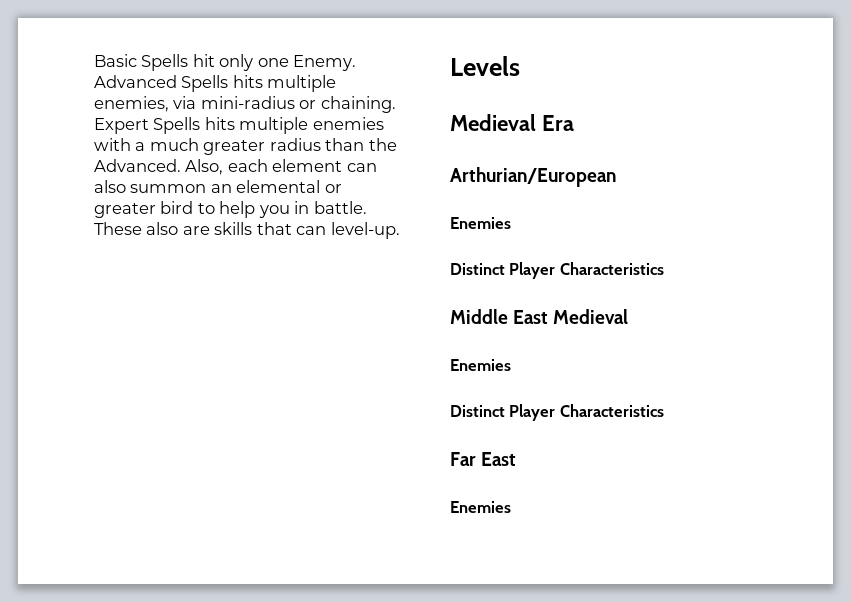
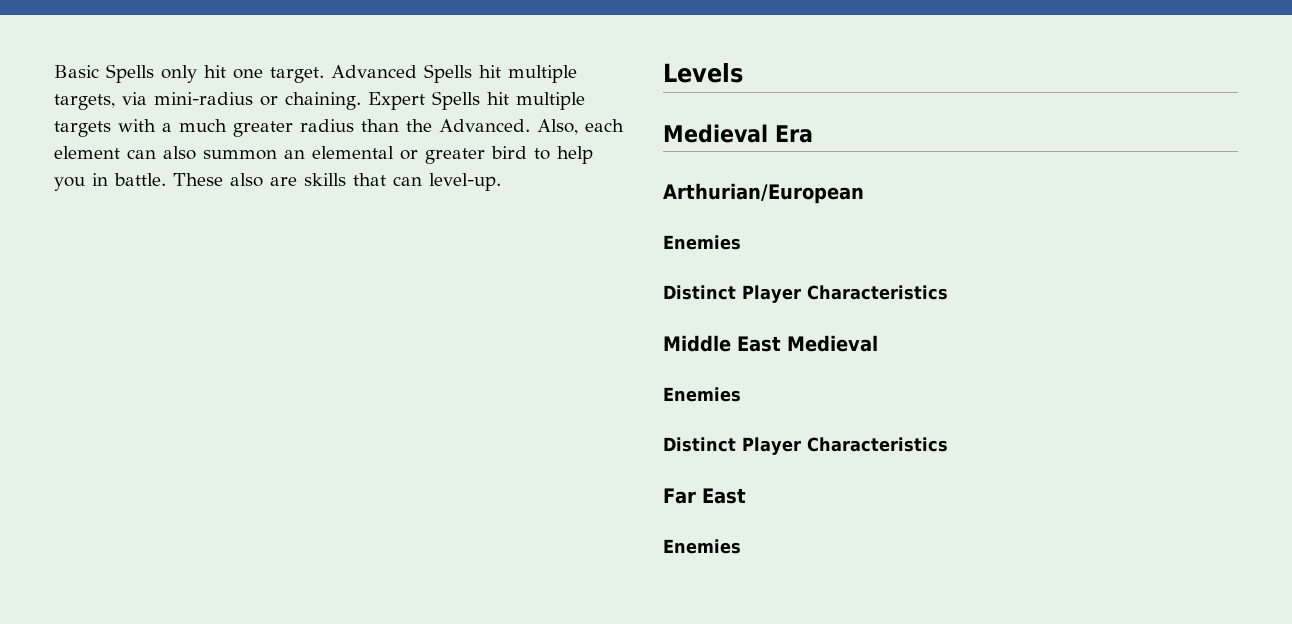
- Basic Spells hit only one Enemy. Advanced Spells hits multiple enemies, via mini-radius or chaining.
+ Basic Spells only hit one target. Advanced Spells hit multiple targets, via mini-radius or chaining.
- Expert Spells hits multiple enemies with a much greater radius than the Advanced.
+ Expert Spells hit multiple targets with a much greater radius than the Advanced.

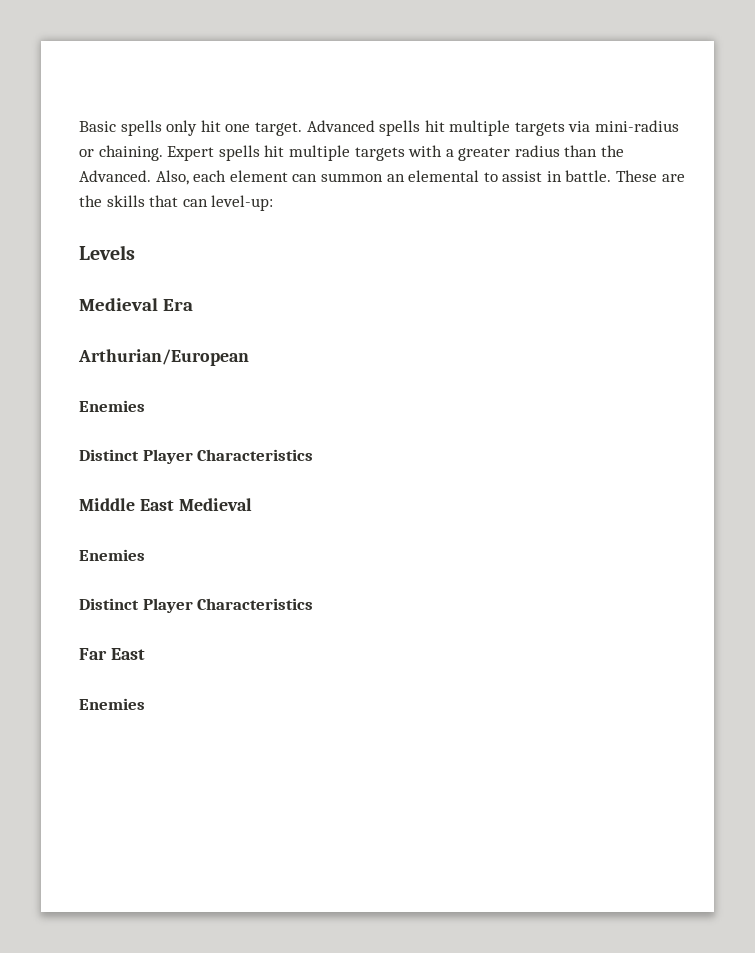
- Basic Spells only hit one target.
+ Basic spells only hit one target.
- Advanced Spells hit multiple targets, via mini-radius or chaining.
+ Advanced spells hit multiple targets via mini-radius or chaining.
- Expert Spells hit multiple targets with a much greater radius than the Advanced.
+ Expert spells hit multiple targets with a greater radius than the Advanced.
- Also, each element can also summon an elemental or greater bird to help you in battle.
+ Also, each element can summon an elemental to assist in battle.
- These also are skills that can level-up.
+ These are the skills that can level-up:

